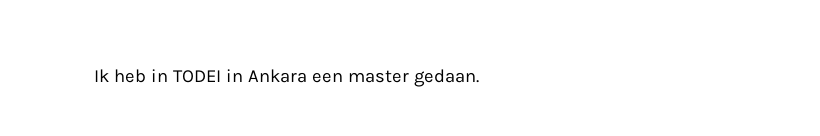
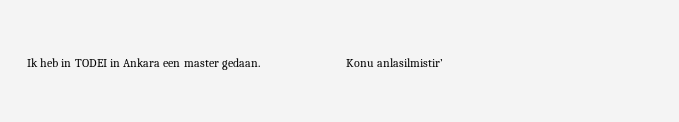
+ Konu anlasilmistir’

